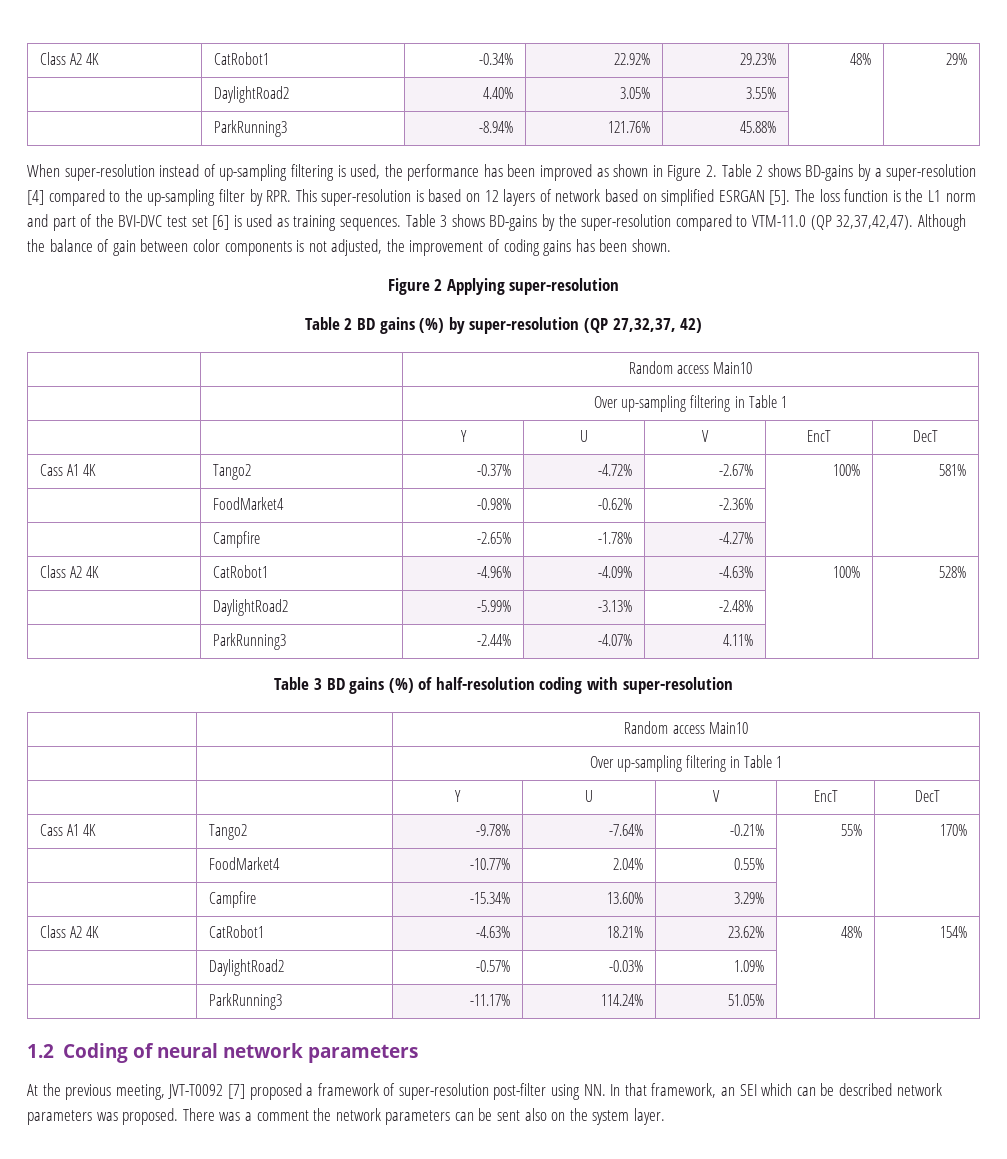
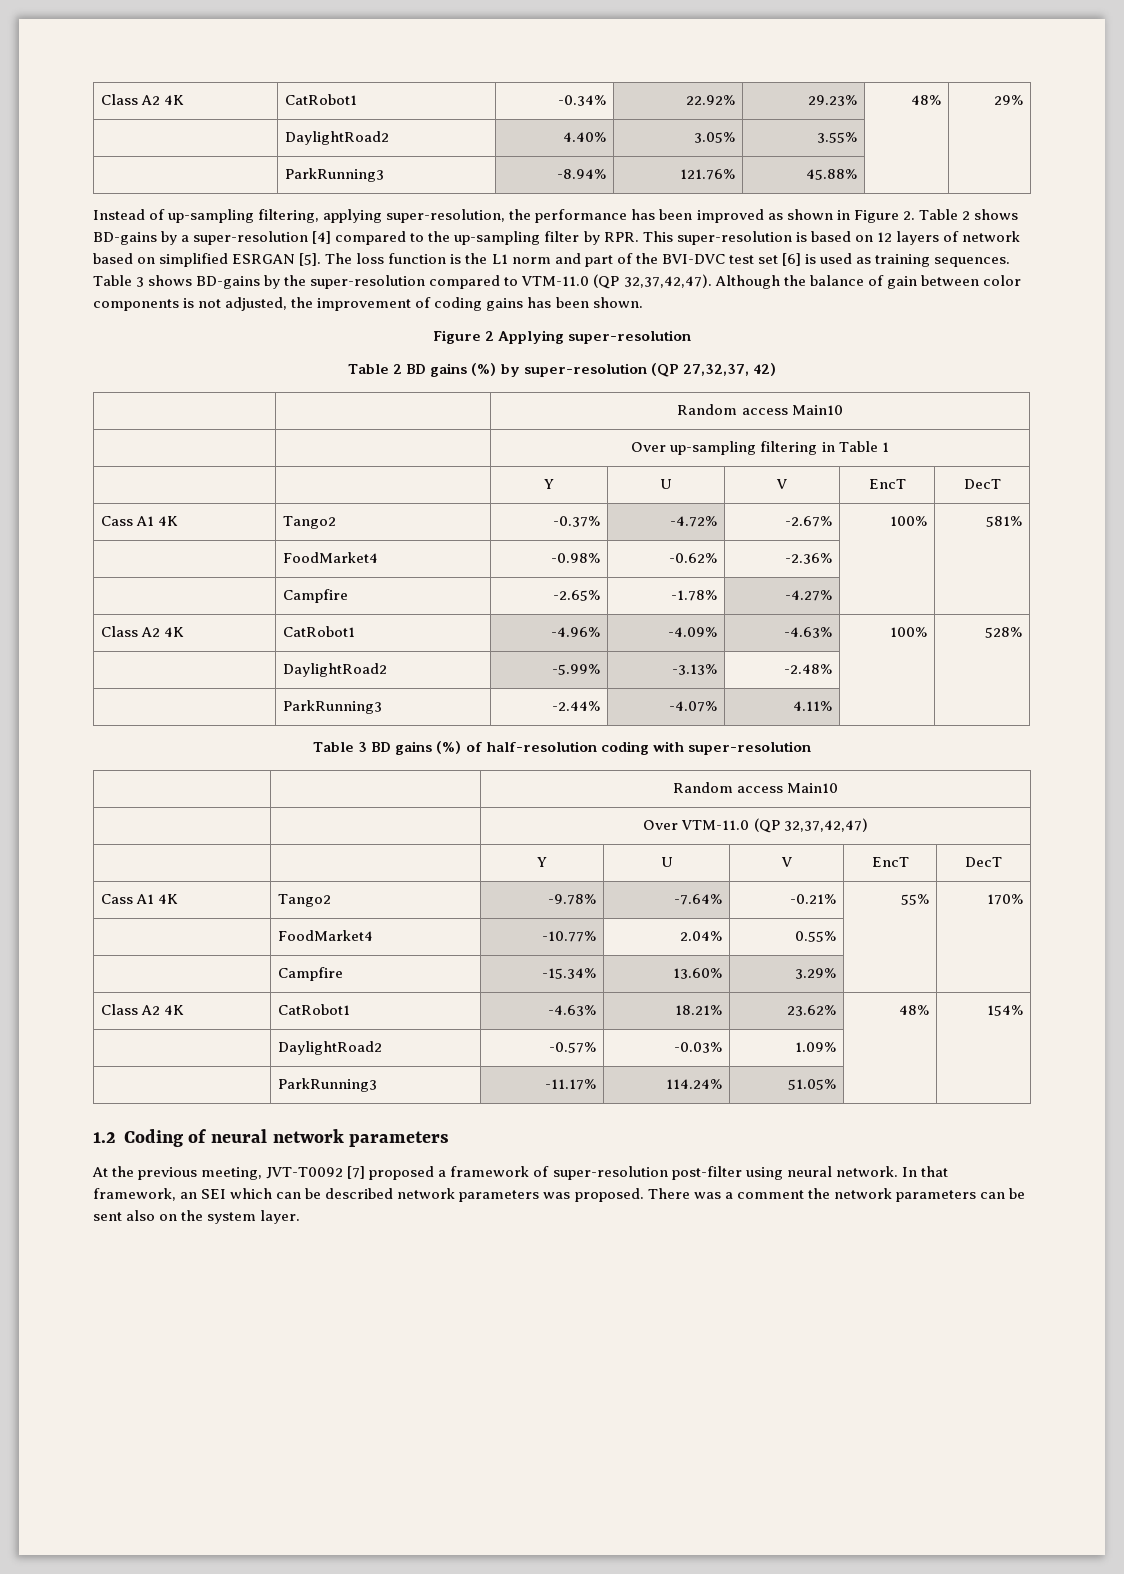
- When super-resolution instead of up-sampling filtering is used, the performance has been improved as shown in Figure 2. Table 2 shows BD-gains by a super-resolution [4] compared to the up-sampling filter by RPR. This super-resolution is based on 12 layers of network based on simplified ESRGAN [5].
+ Instead of up-sampling filtering, applying super-resolution, the performance has been improved as shown in Figure 2. Table 2 shows BD-gains by a super-resolution [4] compared to the up-sampling filter by RPR. This super-resolution is based on 12 layers of network based on simplified ESRGAN [5].
  Table 3 BD gains (%) of half-resolution coding with super-resolution
  | | Random access Main10
- | | Over up-sampling filtering in Table 1
+ | | Over VTM-11.0 (QP 32,37,42,47)
- At the previous meeting, JVT-T0092 [7] proposed a framework of super-resolution post-filter using NN. In that framework, an SEI which can be described network parameters was proposed.
+ At the previous meeting, JVT-T0092 [7] proposed a framework of super-resolution post-filter using neural network. In that framework, an SEI which can be described network parameters was proposed.

